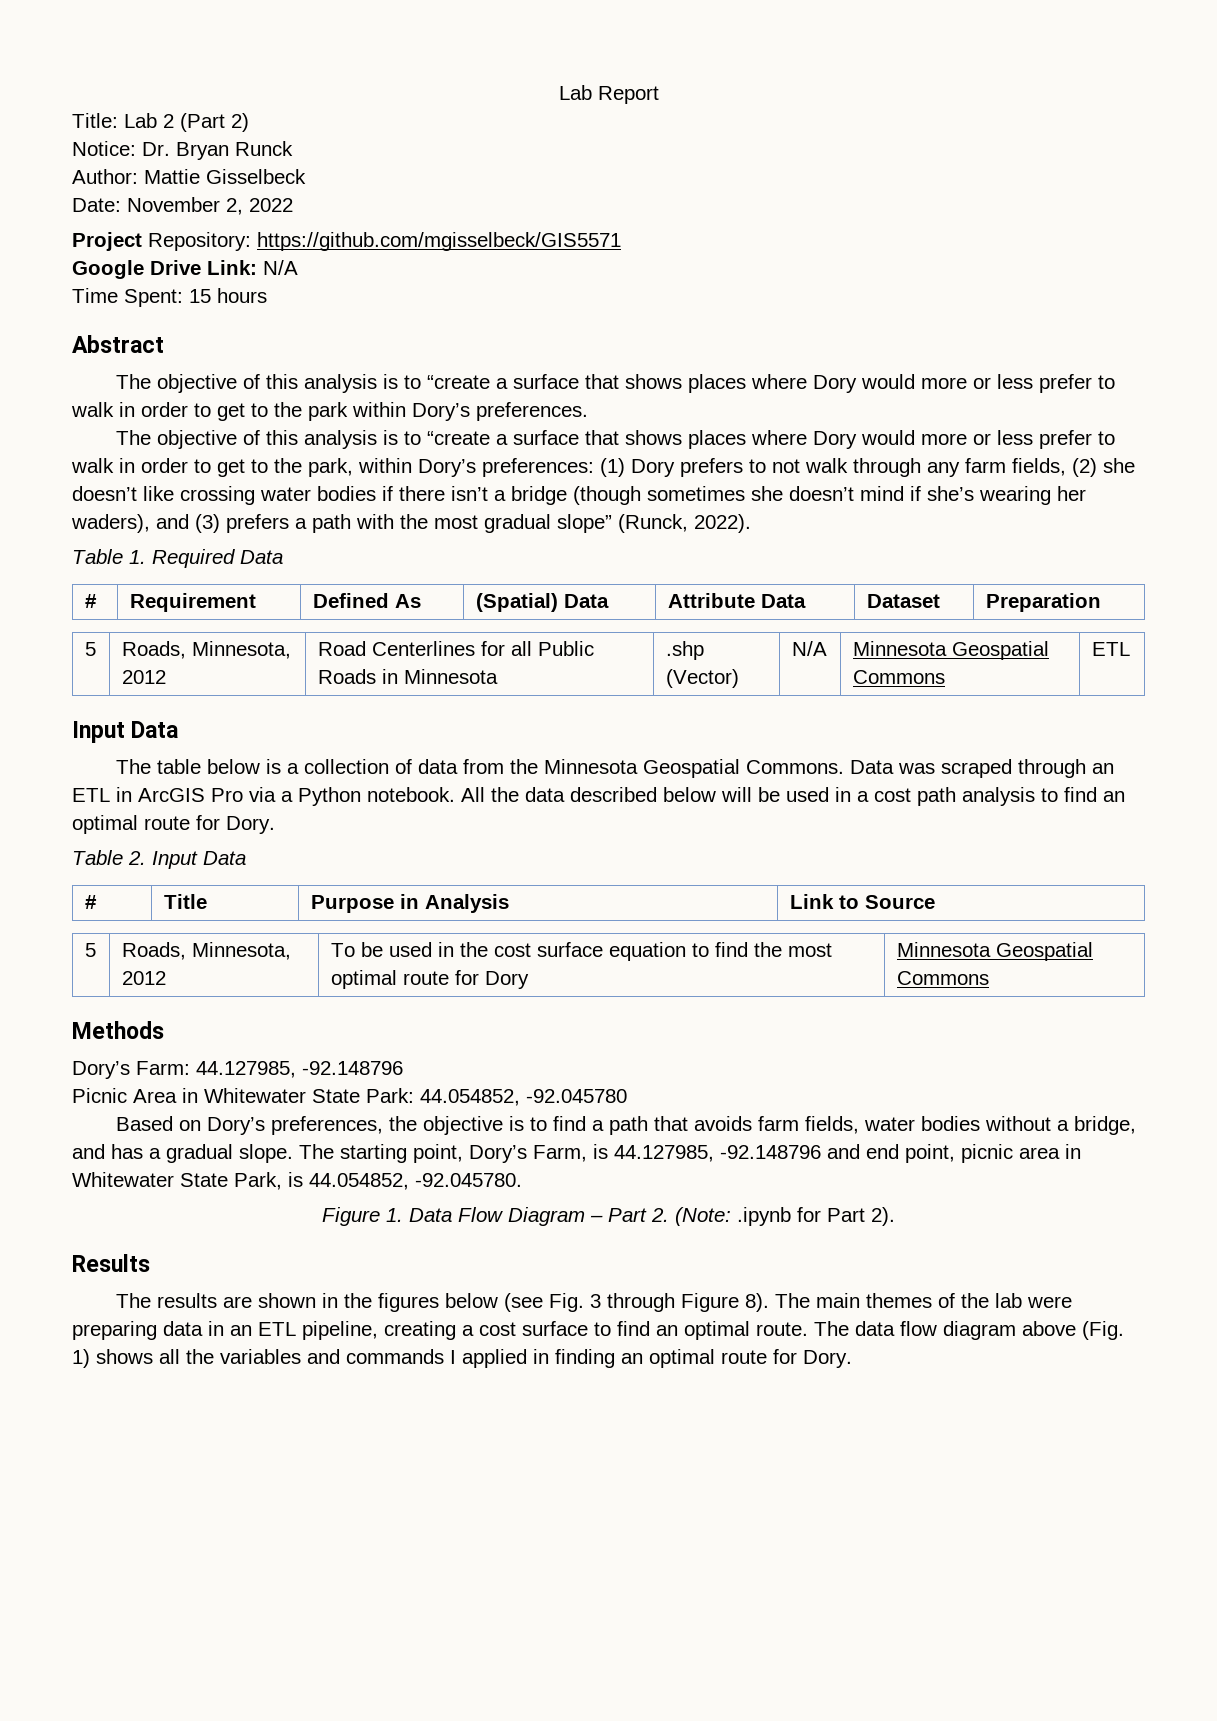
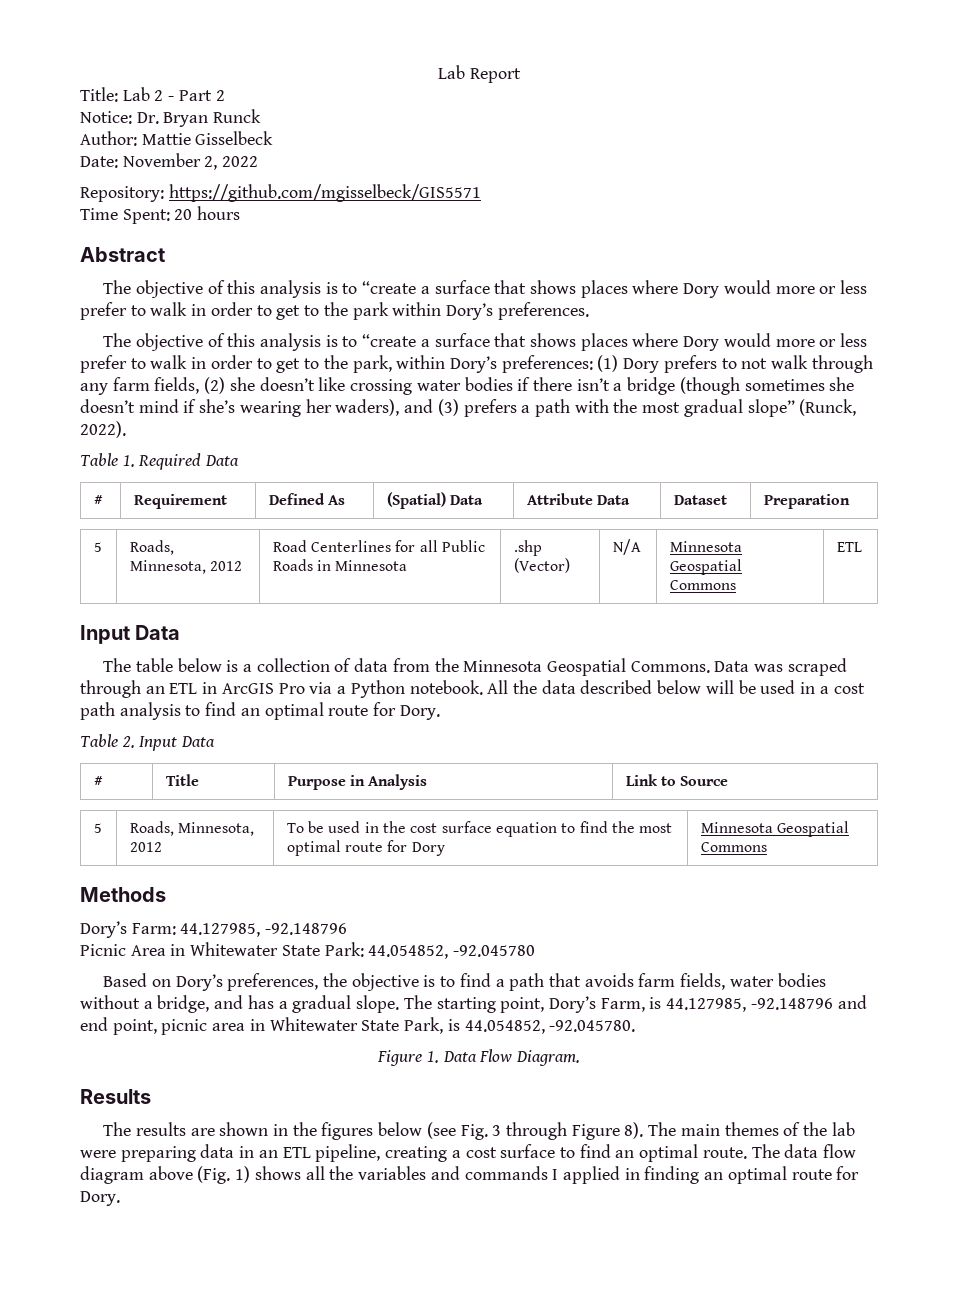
- Title: Lab 2 (Part 2)
+ Title: Lab 2 - Part 2
- Project Repository: https://github.com/mgisselbeck/GIS5571
+ Repository: https://github.com/mgisselbeck/GIS5571
- Google Drive Link: N/A
- Time Spent: 15 hours
+ Time Spent: 20 hours
- Figure 1. Data Flow Diagram – Part 2. (Note: .ipynb for Part 2).
+ Figure 1. Data Flow Diagram.

